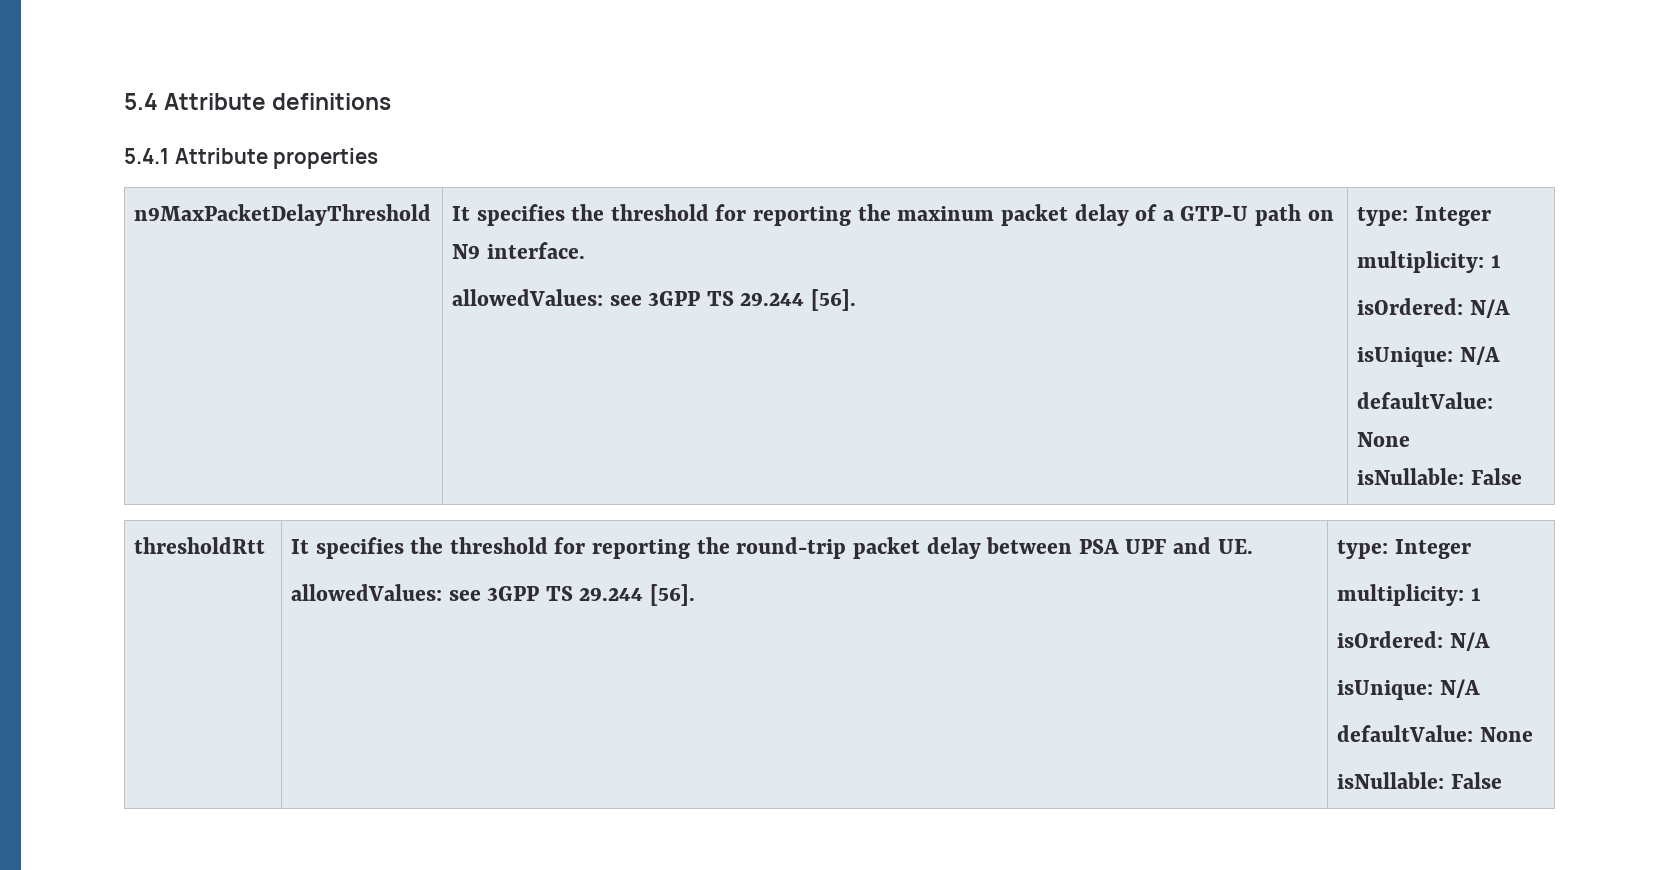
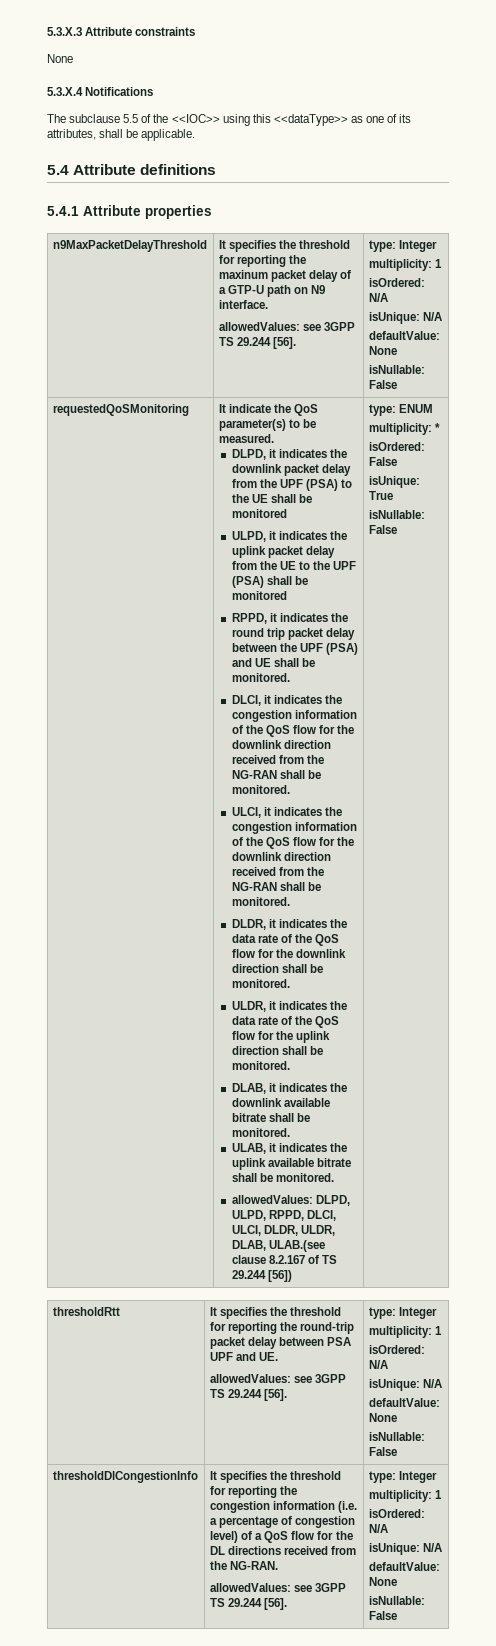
+ 5.3.X.3 Attribute constraints
+ None
+ 5.3.X.4 Notifications
+ The subclause 5.5 of the <<IOC>> using this <<dataType>> as one of its attributes, shall be applicable.
+ requestedQoSMonitoring | It indicate the QoS parameter(s) to be measured.
+ DLPD, it indicates the downlink packet delay from the UPF (PSA) to the UE shall be monitored
+ ULPD, it indicates the uplink packet delay from the UE to the UPF (PSA) shall be monitored
+ RPPD, it indicates the round trip packet delay between the UPF (PSA) and UE shall be monitored.
+ DLCI, it indicates the congestion information of the QoS flow for the downlink direction received from the NG-RAN shall be monitored.
+ ULCI, it indicates the congestion information of the QoS flow for the downlink direction received from the NG-RAN shall be monitored.
+ DLDR, it indicates the data rate of the QoS flow for the downlink direction shall be monitored.
+ ULDR, it indicates the data rate of the QoS flow for the uplink direction shall be monitored.
+ DLAB, it indicates the downlink available bitrate shall be monitored.
+ ULAB, it indicates the uplink available bitrate shall be monitored.
+ allowedValues: DLPD, ULPD, RPPD, DLCI, ULCI, DLDR, ULDR, DLAB, ULAB.(see clause 8.2.167 of TS 29.244 [56]) | type: ENUM
+ multiplicity: *
+ isOrdered: False
+ isUnique: True
+ isNullable: False
+ thresholdDlCongestionInfo | It specifies the threshold for reporting the congestion information (i.e. a percentage of congestion level) of a QoS flow for the DL directions received from the NG-RAN.
+ allowedValues: see 3GPP TS 29.244 [56]. | type: Integer
+ multiplicity: 1
+ isOrdered: N/A
+ isUnique: N/A
+ defaultValue: None
+ isNullable: False

